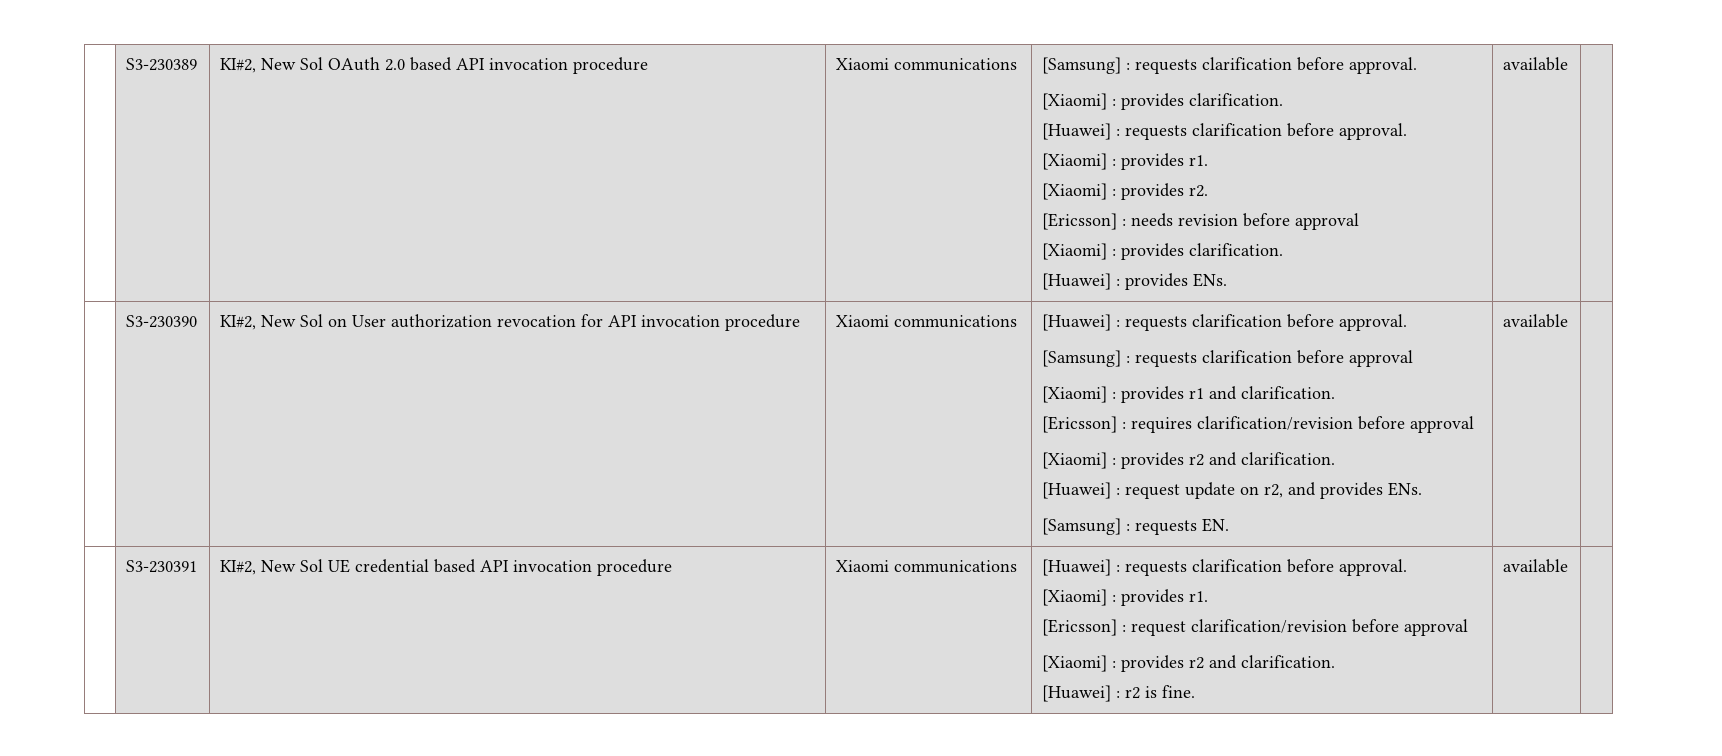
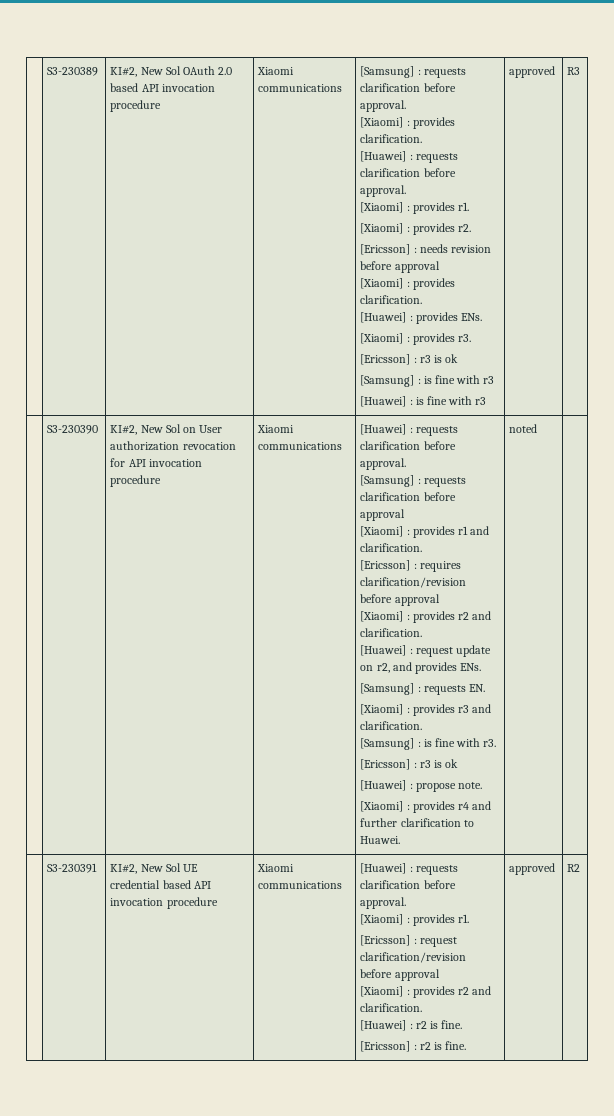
- [Huawei] : provides ENs. | available
+ [Huawei] : provides ENs.
+ [Xiaomi] : provides r3.
+ [Ericsson] : r3 is ok
+ [Samsung] : is fine with r3
+ [Huawei] : is fine with r3 | approved | R3
- [Samsung] : requests EN. | available
+ [Samsung] : requests EN.
+ [Xiaomi] : provides r3 and clarification.
+ [Samsung] : is fine with r3.
+ [Ericsson] : r3 is ok
+ [Huawei] : propose note.
+ [Xiaomi] : provides r4 and further clarification to Huawei. | noted
- [Huawei] : r2 is fine. | available
+ [Huawei] : r2 is fine.
+ [Ericsson] : r2 is fine. | approved | R2

